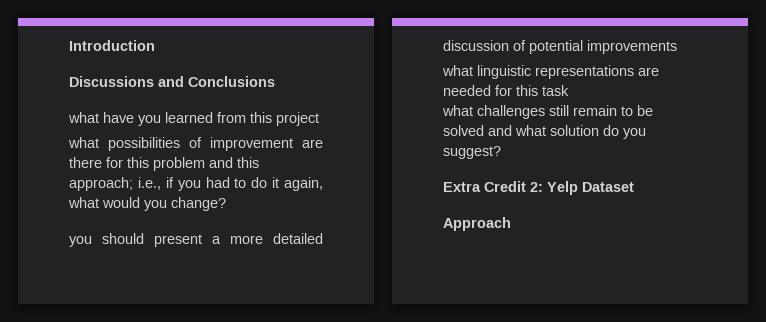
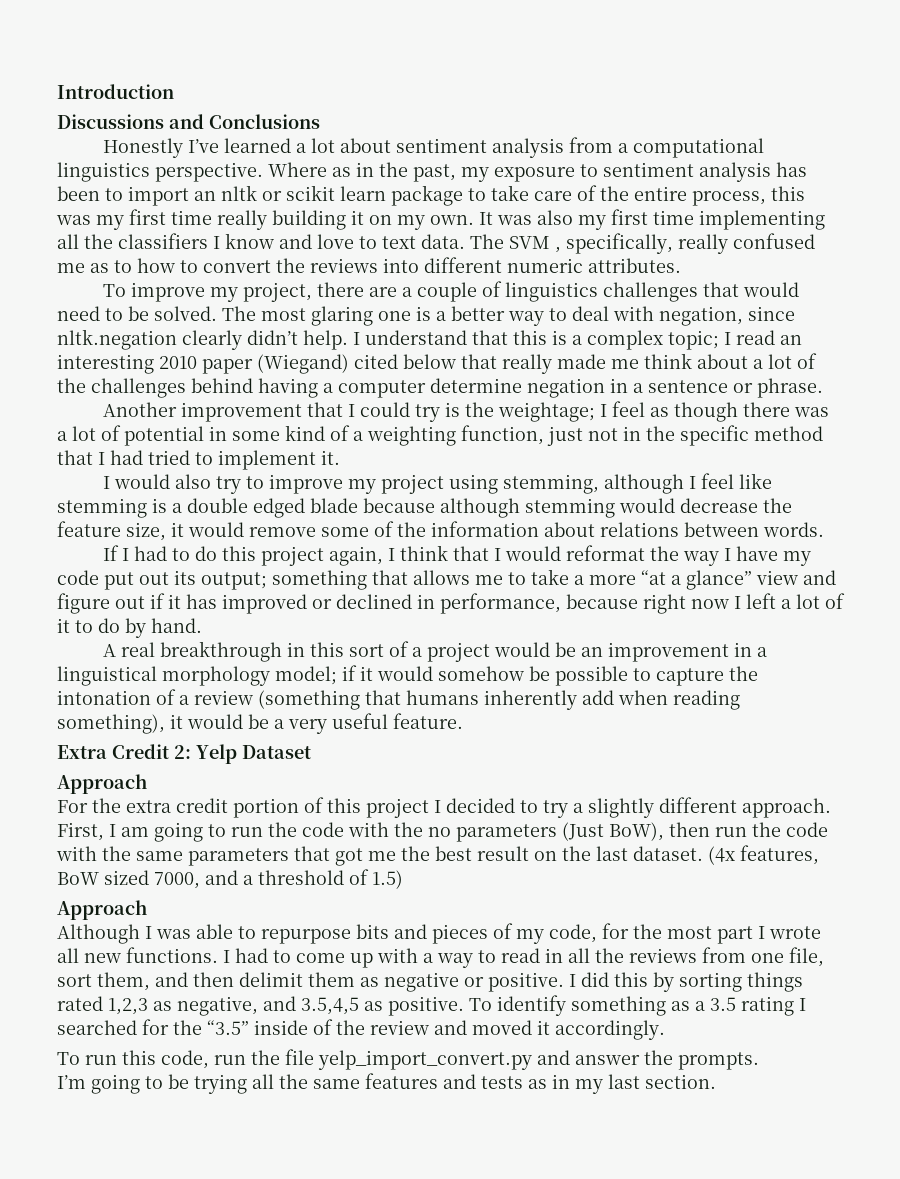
- what have you learned from this project
- what possibilities of improvement are there for this problem and this approach; i.e., if you had to do it again, what would you change?
- you should present a more detailed discussion of potential improvements
- what linguistic representations are needed for this task
- what challenges still remain to be solved and what solution do you suggest?
+ Honestly I’ve learned a lot about sentiment analysis from a computational linguistics perspective. Where as in the past, my exposure to sentiment analysis has been to import an nltk or scikit learn package to take care of the entire process, this was my first time really building it on my own. It was also my first time implementing all the classifiers I know and love to text data. The SVM , specifically, really confused me as to how to convert the reviews into different numeric attributes.
+ To improve my project, there are a couple of linguistics challenges that would need to be solved. The most glaring one is a better way to deal with negation, since nltk.negation clearly didn’t help. I understand that this is a complex topic; I read an interesting 2010 paper (Wiegand) cited below that really made me think about a lot of the challenges behind having a computer determine negation in a sentence or phrase.
+ Another improvement that I could try is the weightage; I feel as though there was a lot of potential in some kind of a weighting function, just not in the specific method that I had tried to implement it.
+ I would also try to improve my project using stemming, although I feel like stemming is a double edged blade because although stemming would decrease the feature size, it would remove some of the information about relations between words.
+ If I had to do this project again, I think that I would reformat the way I have my code put out its output; something that allows me to take a more “at a glance” view and figure out if it has improved or declined in performance, because right now I left a lot of it to do by hand.
+ A real breakthrough in this sort of a project would be an improvement in a linguistical morphology model; if it would somehow be possible to capture the intonation of a review (something that humans inherently add when reading something), it would be a very useful feature.
+ For the extra credit portion of this project I decided to try a slightly different approach. First, I am going to run the code with the no parameters (Just BoW), then run the code with the same parameters that got me the best result on the last dataset. (4x features, BoW sized 7000, and a threshold of 1.5)
+ Approach
+ Although I was able to repurpose bits and pieces of my code, for the most part I wrote all new functions. I had to come up with a way to read in all the reviews from one file, sort them, and then delimit them as negative or positive. I did this by sorting things rated 1,2,3 as negative, and 3.5,4,5 as positive. To identify something as a 3.5 rating I searched for the “3.5” inside of the review and moved it accordingly.
+ To run this code, run the file yelp_import_convert.py and answer the prompts.
+ I’m going to be trying all the same features and tests as in my last section.

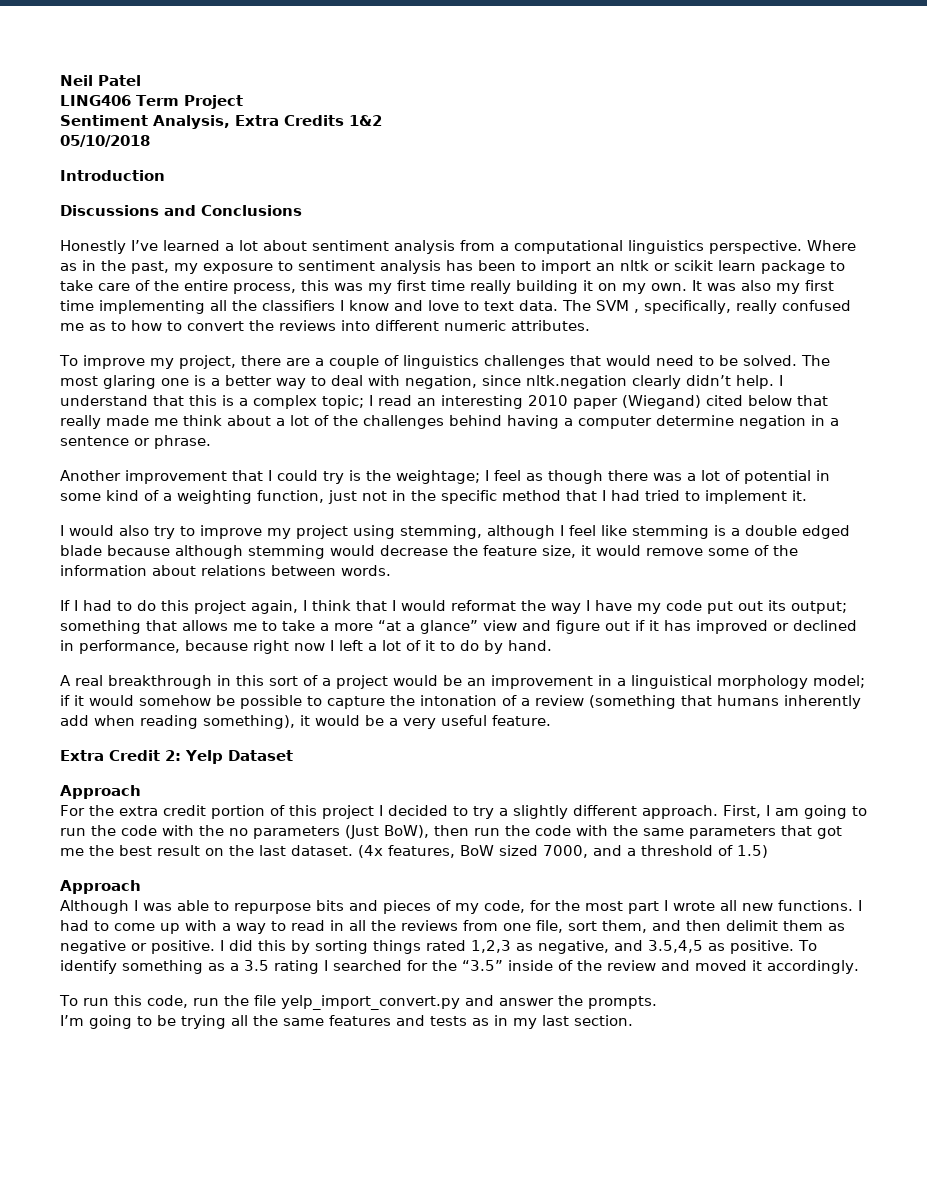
+ Neil Patel
+ LING406 Term Project
+ Sentiment Analysis, Extra Credits 1&2
+ 05/10/2018

